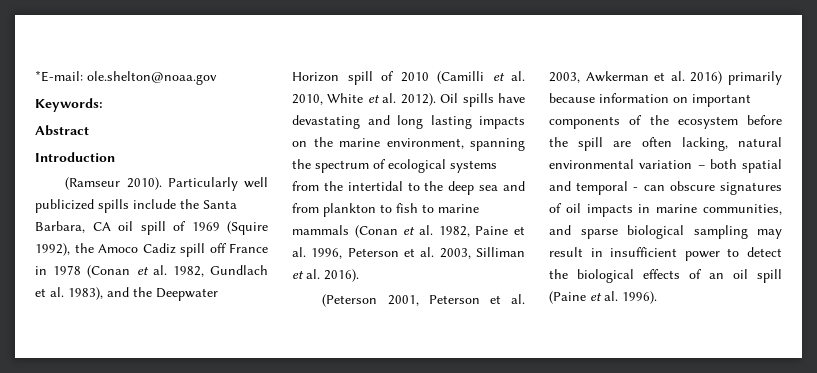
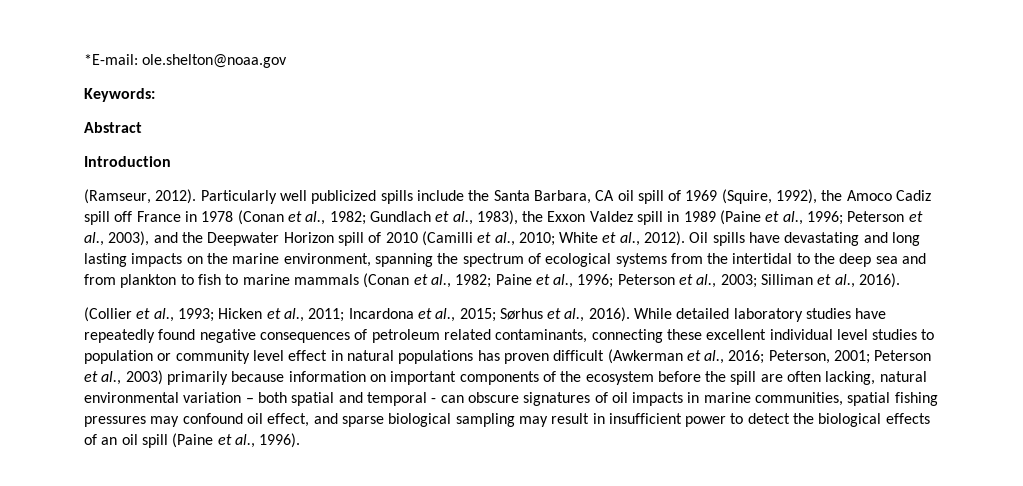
- (Ramseur 2010).
+ (Ramseur, 2012).
- Particularly well publicized spills include the Santa Barbara, CA oil spill of 1969 (Squire 1992), the Amoco Cadiz spill off France in 1978 (Conan et al. 1982, Gundlach et al. 1983), and the Deepwater Horizon spill of 2010 (Camilli et al. 2010, White et al. 2012).
+ Particularly well publicized spills include the Santa Barbara, CA oil spill of 1969 (Squire, 1992), the Amoco Cadiz spill off France in 1978 (Conan et al., 1982; Gundlach et al., 1983), the Exxon Valdez spill in 1989 (Paine et al., 1996; Peterson et al., 2003), and the Deepwater Horizon spill of 2010 (Camilli et al., 2010; White et al., 2012).
- Oil spills have devastating and long lasting impacts on the marine environment, spanning the spectrum of ecological systems from the intertidal to the deep sea and from plankton to fish to marine mammals (Conan et al. 1982, Paine et al. 1996, Peterson et al. 2003, Silliman et al. 2016).
+ Oil spills have devastating and long lasting impacts on the marine environment, spanning the spectrum of ecological systems from the intertidal to the deep sea and from plankton to fish to marine mammals (Conan et al., 1982; Paine et al., 1996; Peterson et al., 2003; Silliman et al., 2016).
- (Peterson 2001, Peterson et al. 2003, Awkerman et al. 2016) primarily because information on important components of the ecosystem before the spill are often lacking, natural environmental variation – both spatial and temporal - can obscure signatures of oil impacts in marine communities, and sparse biological sampling may result in insufficient power to detect the biological effects of an oil spill (Paine et al. 1996).
+ (Collier et al., 1993; Hicken et al., 2011; Incardona et al., 2015; Sørhus et al., 2016). While detailed laboratory studies have repeatedly found negative consequences of petroleum related contaminants, connecting these excellent individual level studies to population or community level effect in natural populations has proven difficult (Awkerman et al., 2016; Peterson, 2001; Peterson et al., 2003) primarily because information on important components of the ecosystem before the spill are often lacking, natural environmental variation – both spatial and temporal - can obscure signatures of oil impacts in marine communities, spatial fishing pressures may confound oil effect, and sparse biological sampling may result in insufficient power to detect the biological effects of an oil spill (Paine et al., 1996).

